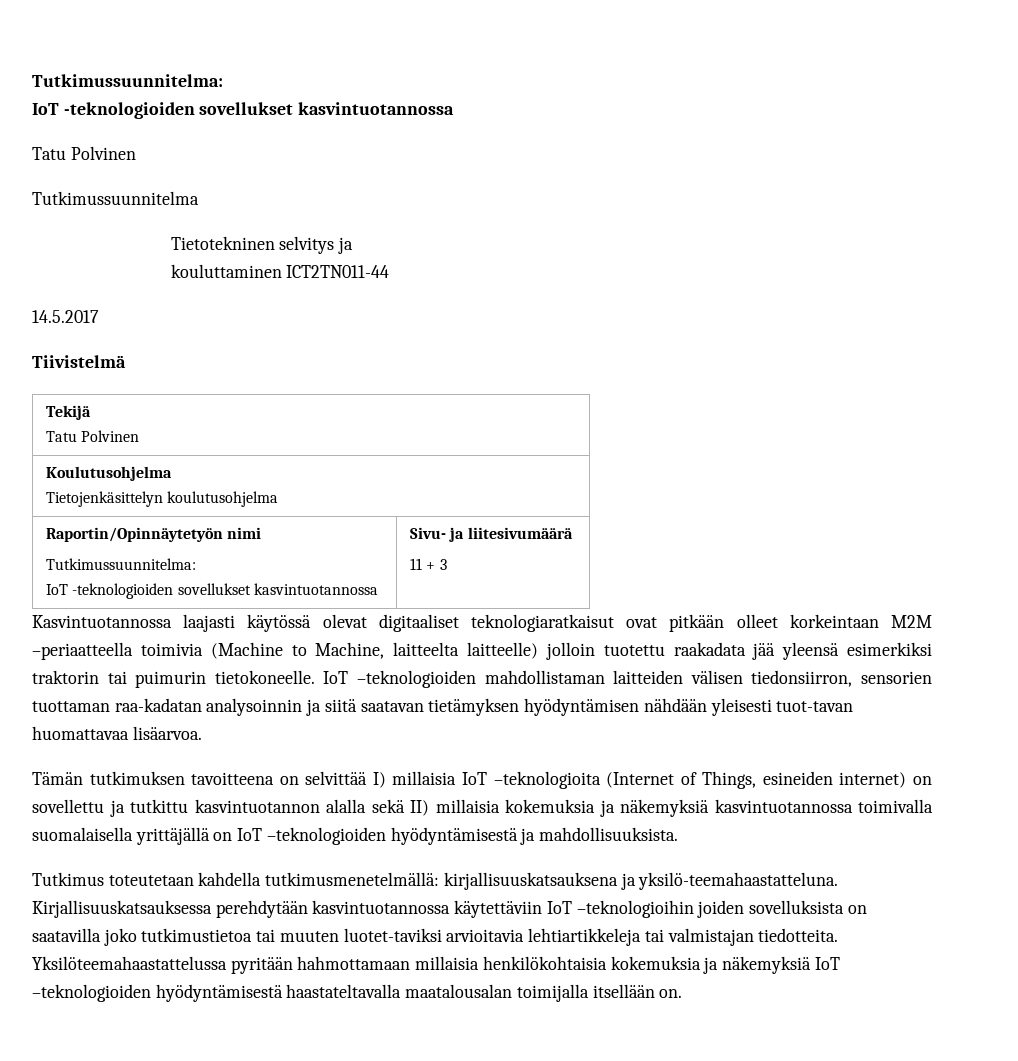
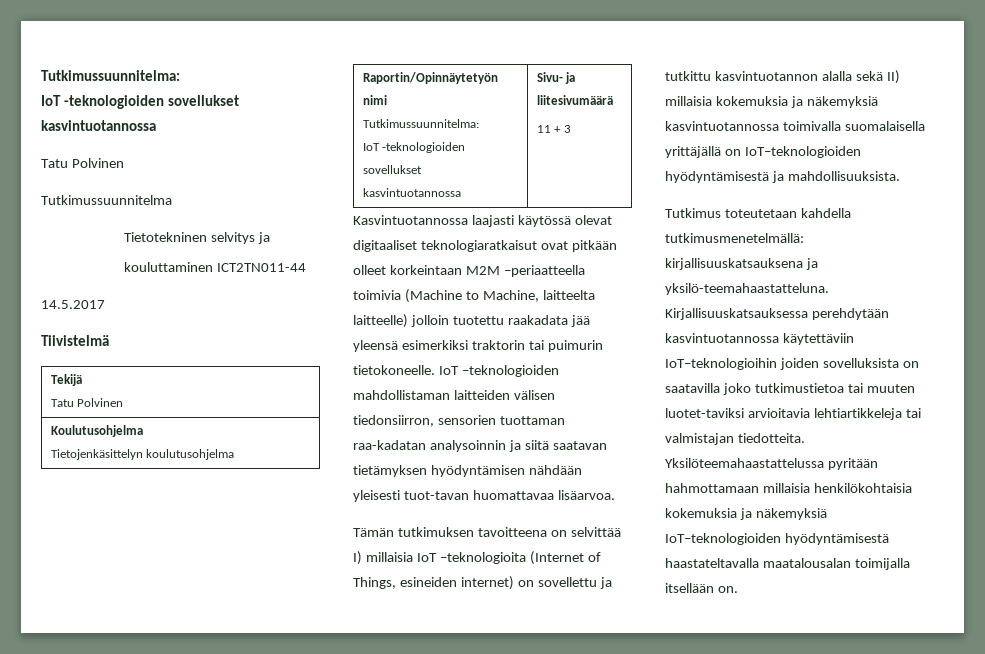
- Tämän tutkimuksen tavoitteena on selvittää I) millaisia IoT –teknologioita (Internet of Things, esineiden internet) on sovellettu ja tutkittu kasvintuotannon alalla sekä II) millaisia kokemuksia ja näkemyksiä kasvintuotannossa toimivalla suomalaisella yrittäjällä on IoT –teknologioiden hyödyntämisestä ja mahdollisuuksista.
+ Tämän tutkimuksen tavoitteena on selvittää I) millaisia IoT –teknologioita (Internet of Things, esineiden internet) on sovellettu ja tutkittu kasvintuotannon alalla sekä II) millaisia kokemuksia ja näkemyksiä kasvintuotannossa toimivalla suomalaisella yrittäjällä on IoT–teknologioiden hyödyntämisestä ja mahdollisuuksista.
- Kirjallisuuskatsauksessa perehdytään kasvintuotannossa käytettäviin IoT –teknologioihin joiden sovelluksista on saatavilla joko tutkimustietoa tai muuten luotet-taviksi arvioitavia lehtiartikkeleja tai valmistajan tiedotteita.
+ Kirjallisuuskatsauksessa perehdytään kasvintuotannossa käytettäviin IoT–teknologioihin joiden sovelluksista on saatavilla joko tutkimustietoa tai muuten luotet-taviksi arvioitavia lehtiartikkeleja tai valmistajan tiedotteita.
- Yksilöteemahaastattelussa pyritään hahmottamaan millaisia henkilökohtaisia kokemuksia ja näkemyksiä IoT –teknologioiden hyödyntämisestä haastateltavalla maatalousalan toimijalla itsellään on.
+ Yksilöteemahaastattelussa pyritään hahmottamaan millaisia henkilökohtaisia kokemuksia ja näkemyksiä IoT–teknologioiden hyödyntämisestä haastateltavalla maatalousalan toimijalla itsellään on.

